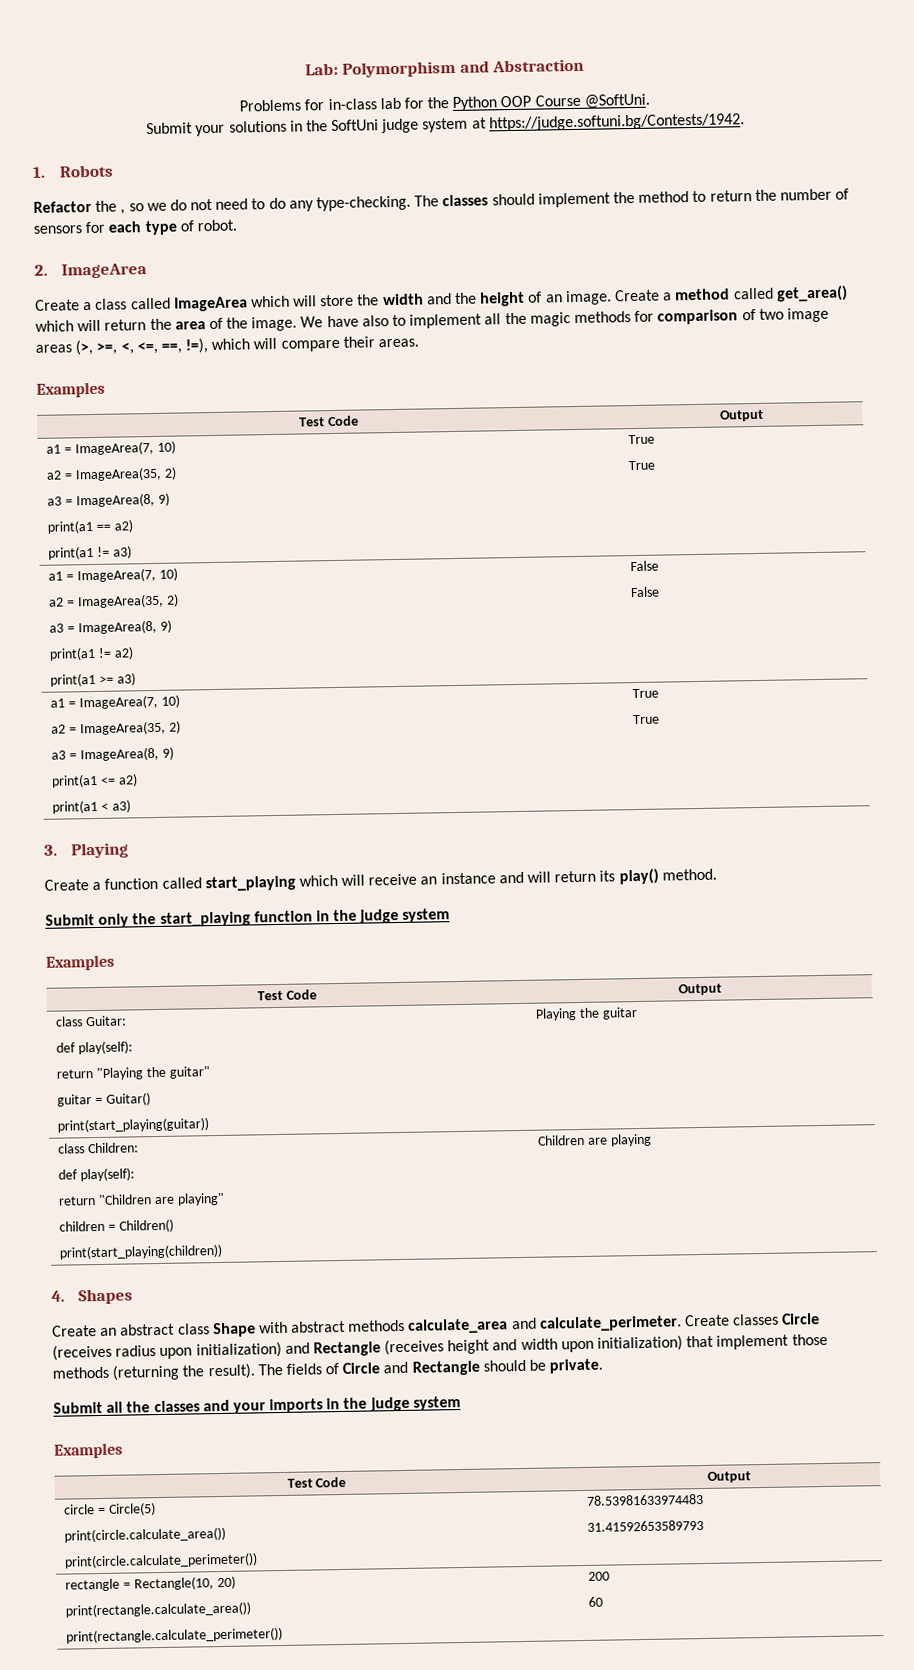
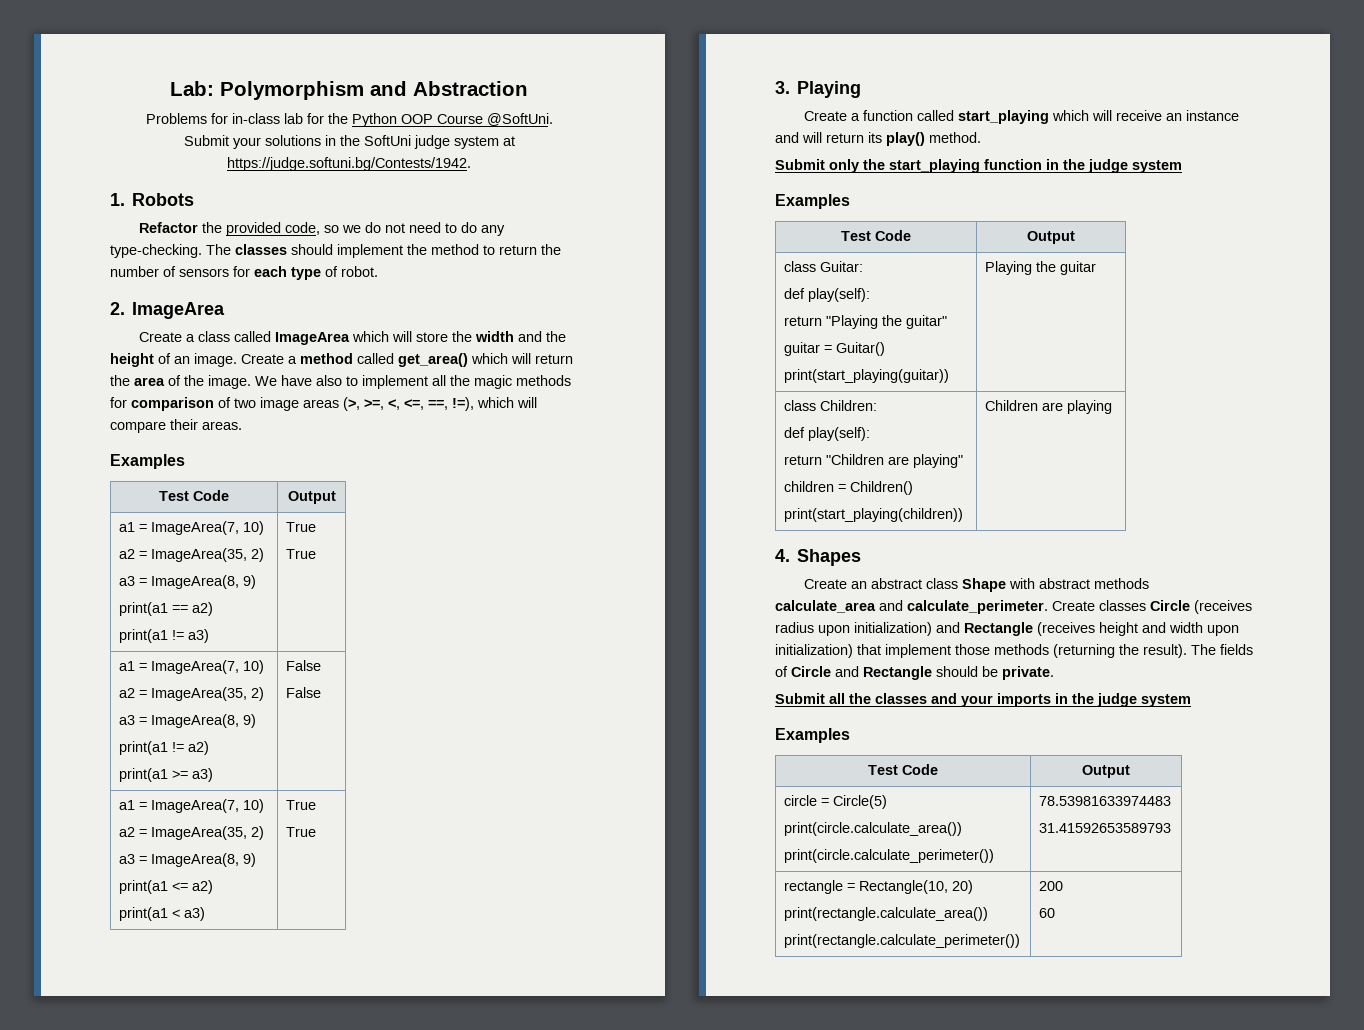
- Refactor the , so we do not need to do any type-checking.
+ Refactor the provided code, so we do not need to do any type-checking.

